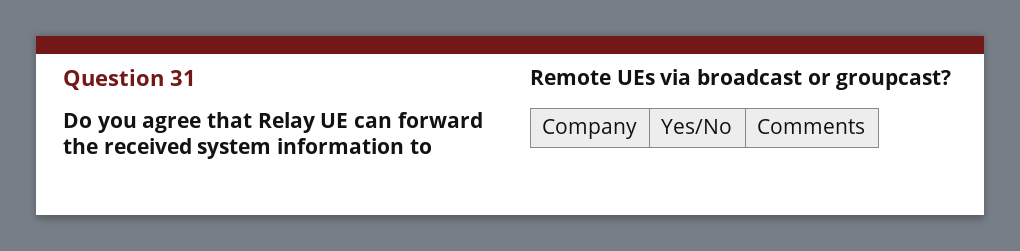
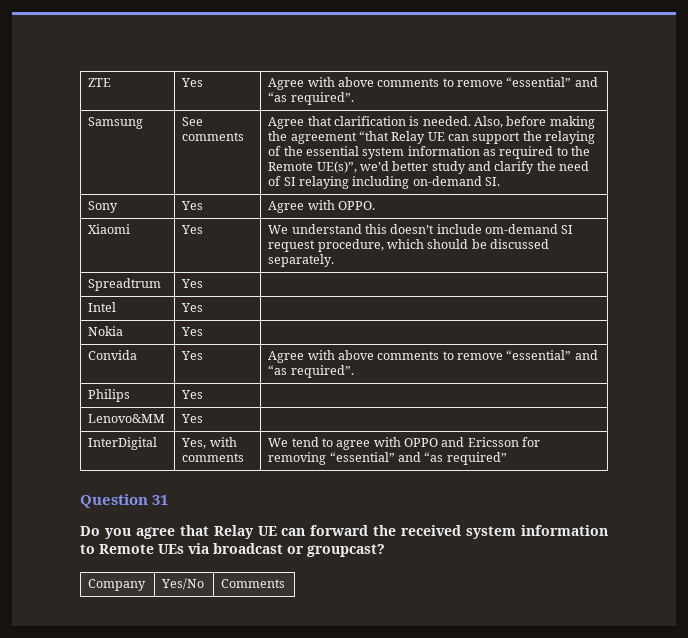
+ ZTE | Yes | Agree with above comments to remove “essential” and “as required”.
+ Samsung | See comments | Agree that clarification is needed. Also, before making the agreement “that Relay UE can support the relaying of the essential system information as required to the Remote UE(s)”, we’d better study and clarify the need of SI relaying including on-demand SI.
+ Sony | Yes | Agree with OPPO.
+ Xiaomi | Yes | We understand this doesn’t include om-demand SI request procedure, which should be discussed separately.
+ Spreadtrum | Yes |
+ Intel | Yes |
+ Nokia | Yes |
+ Convida | Yes | Agree with above comments to remove “essential” and “as required”.
+ Philips | Yes |
+ Lenovo&MM | Yes |
+ InterDigital | Yes, with comments | We tend to agree with OPPO and Ericsson for removing “essential” and “as required”

